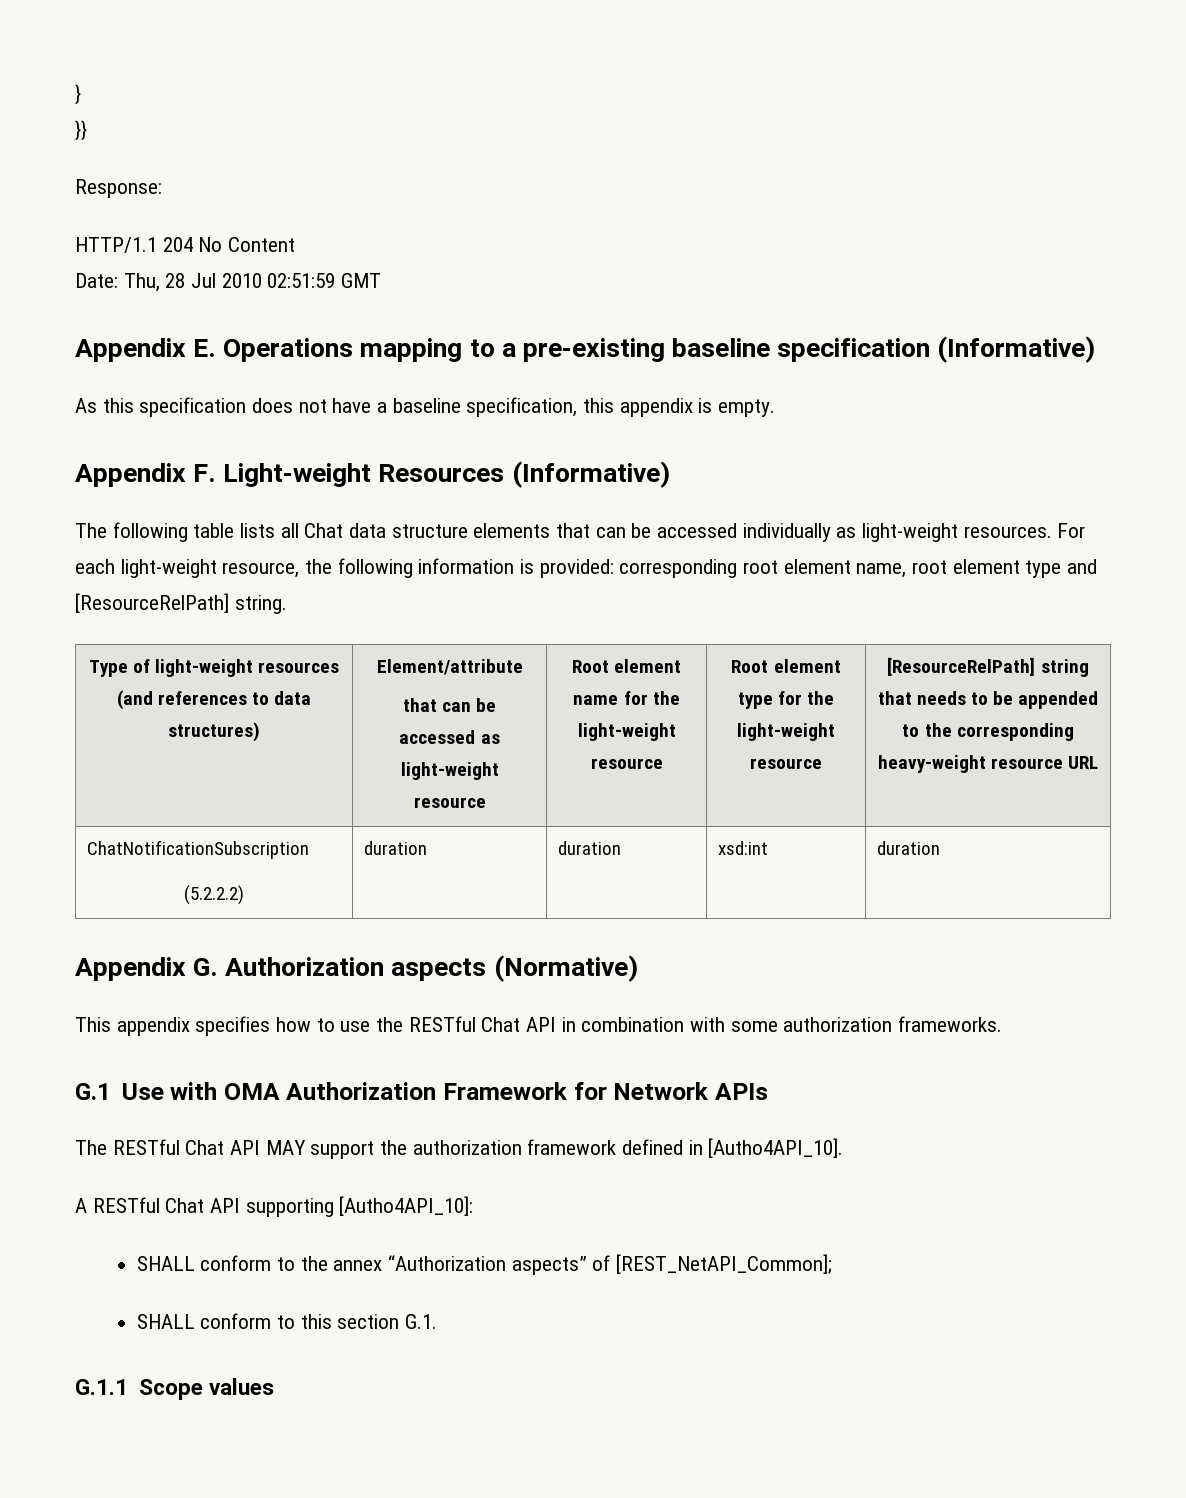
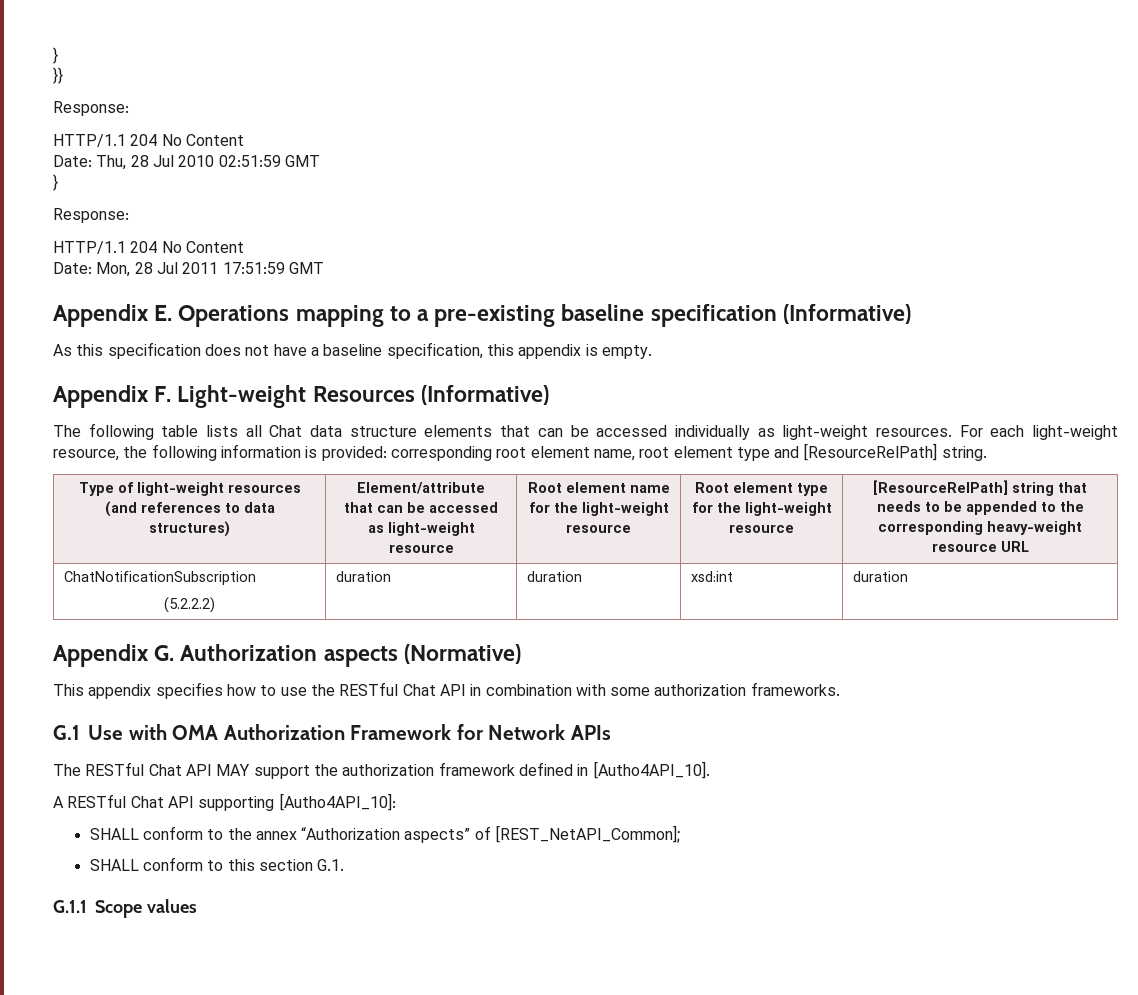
  Date: Thu, 28 Jul 2010 02:51:59 GMT
+ }
+ Response:
+ HTTP/1.1 204 No Content
+ Date: Mon, 28 Jul 2011 17:51:59 GMT

